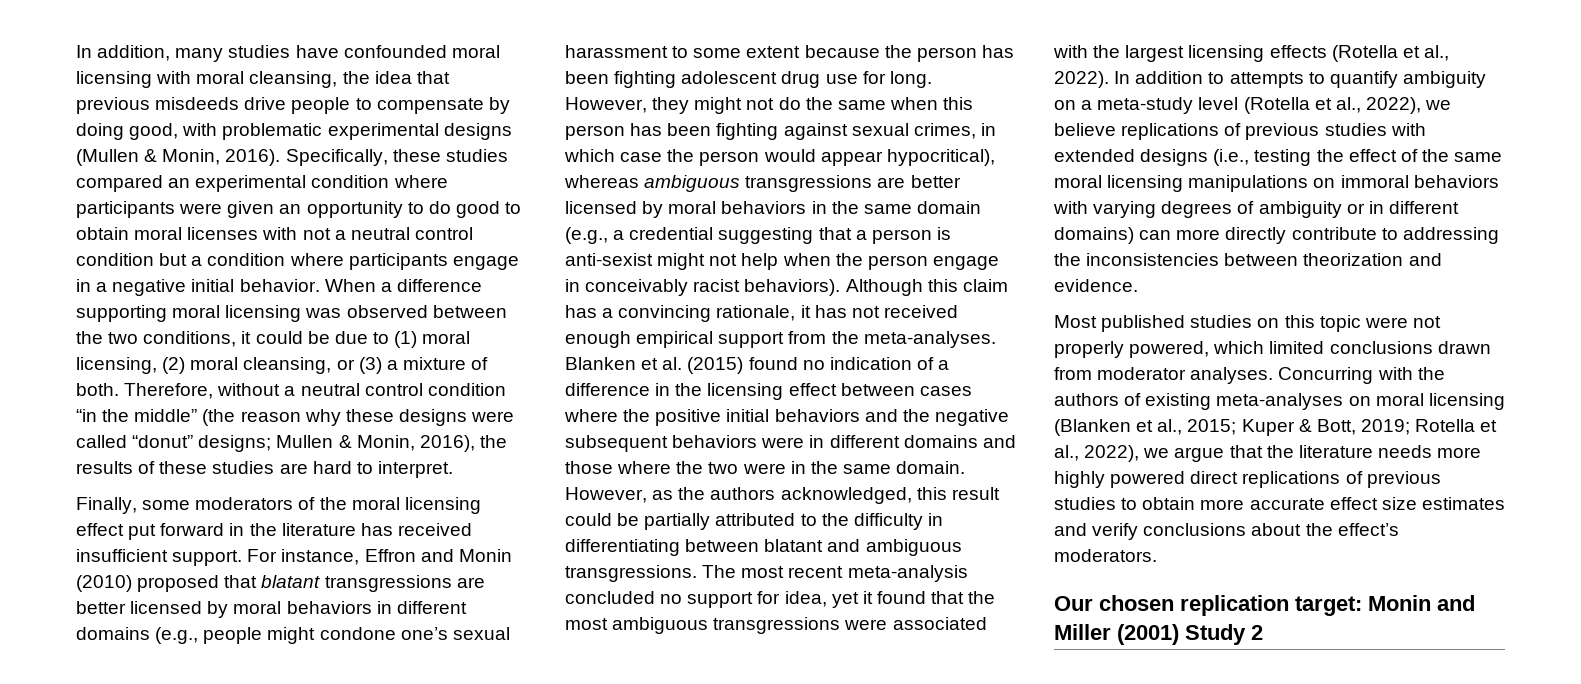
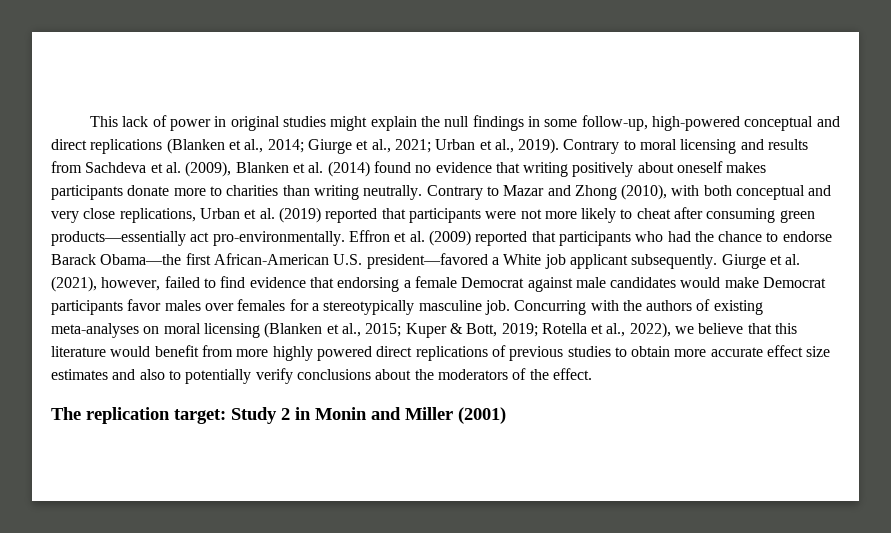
- In addition, many studies have confounded moral licensing with moral cleansing, the idea that previous misdeeds drive people to compensate by doing good, with problematic experimental designs (Mullen & Monin, 2016). Specifically, these studies compared an experimental condition where participants were given an opportunity to do good to obtain moral licenses with not a neutral control condition but a condition where participants engage in a negative initial behavior. When a difference supporting moral licensing was observed between the two conditions, it could be due to (1) moral licensing, (2) moral cleansing, or (3) a mixture of both. Therefore, without a neutral control condition “in the middle” (the reason why these designs were called “donut” designs; Mullen & Monin, 2016), the results of these studies are hard to interpret.
- Finally, some moderators of the moral licensing effect put forward in the literature has received insufficient support. For instance, Effron and Monin (2010) proposed that blatant transgressions are better licensed by moral behaviors in different domains (e.g., people might condone one’s sexual harassment to some extent because the person has been fighting adolescent drug use for long. However, they might not do the same when this person has been fighting against sexual crimes, in which case the person would appear hypocritical), whereas ambiguous transgressions are better licensed by moral behaviors in the same domain (e.g., a credential suggesting that a person is anti-sexist might not help when the person engage in conceivably racist behaviors). Although this claim has a convincing rationale, it has not received enough empirical support from the meta-analyses. Blanken et al. (2015) found no indication of a difference in the licensing effect between cases where the positive initial behaviors and the negative subsequent behaviors were in different domains and those where the two were in the same domain. However, as the authors acknowledged, this result could be partially attributed to the difficulty in differentiating between blatant and ambiguous transgressions. The most recent meta-analysis concluded no support for idea, yet it found that the most ambiguous transgressions were associated with the largest licensing effects (Rotella et al., 2022). In addition to attempts to quantify ambiguity on a meta-study level (Rotella et al., 2022), we believe replications of previous studies with extended designs (i.e., testing the effect of the same moral licensing manipulations on immoral behaviors with varying degrees of ambiguity or in different domains) can more directly contribute to addressing the inconsistencies between theorization and evidence.
- Most published studies on this topic were not properly powered, which limited conclusions drawn from moderator analyses.
+ This lack of power in original studies might explain the null findings in some follow-up, high-powered conceptual and direct replications (Blanken et al., 2014; Giurge et al., 2021; Urban et al., 2019). Contrary to moral licensing and results from Sachdeva et al. (2009), Blanken et al. (2014) found no evidence that writing positively about oneself makes participants donate more to charities than writing neutrally. Contrary to Mazar and Zhong (2010), with both conceptual and very close replications, Urban et al. (2019) reported that participants were not more likely to cheat after consuming green products—essentially act pro-environmentally. Effron et al. (2009) reported that participants who had the chance to endorse Barack Obama—the first African-American U.S. president—favored a White job applicant subsequently. Giurge et al. (2021), however, failed to find evidence that endorsing a female Democrat against male candidates would make Democrat participants favor males over females for a stereotypically masculine job.
- Concurring with the authors of existing meta-analyses on moral licensing (Blanken et al., 2015; Kuper & Bott, 2019; Rotella et al., 2022), we argue that the literature needs more highly powered direct replications of previous studies to obtain more accurate effect size estimates and verify conclusions about the effect’s moderators.
- Our chosen replication target: Monin and Miller (2001) Study 2
+ Concurring with the authors of existing meta-analyses on moral licensing (Blanken et al., 2015; Kuper & Bott, 2019; Rotella et al., 2022), we believe that this literature would benefit from more highly powered direct replications of previous studies to obtain more accurate effect size estimates and also to potentially verify conclusions about the moderators of the effect.
+ The replication target: Study 2 in Monin and Miller (2001)

